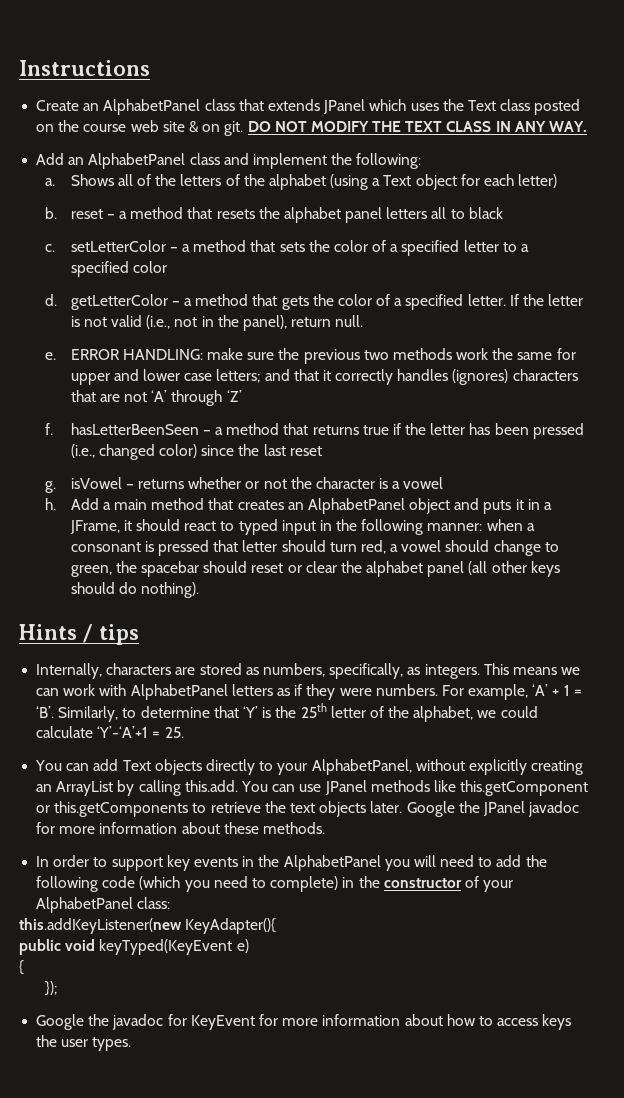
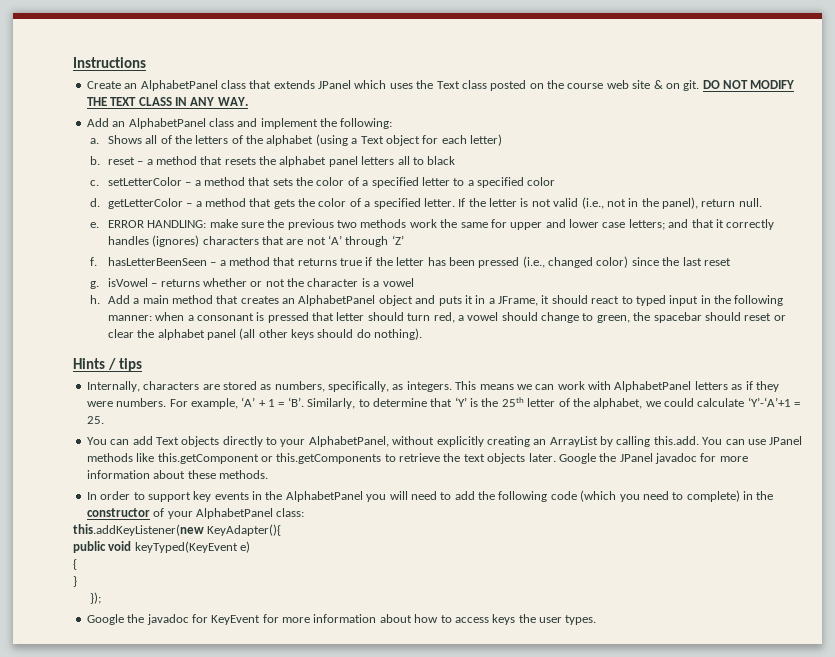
+ }

